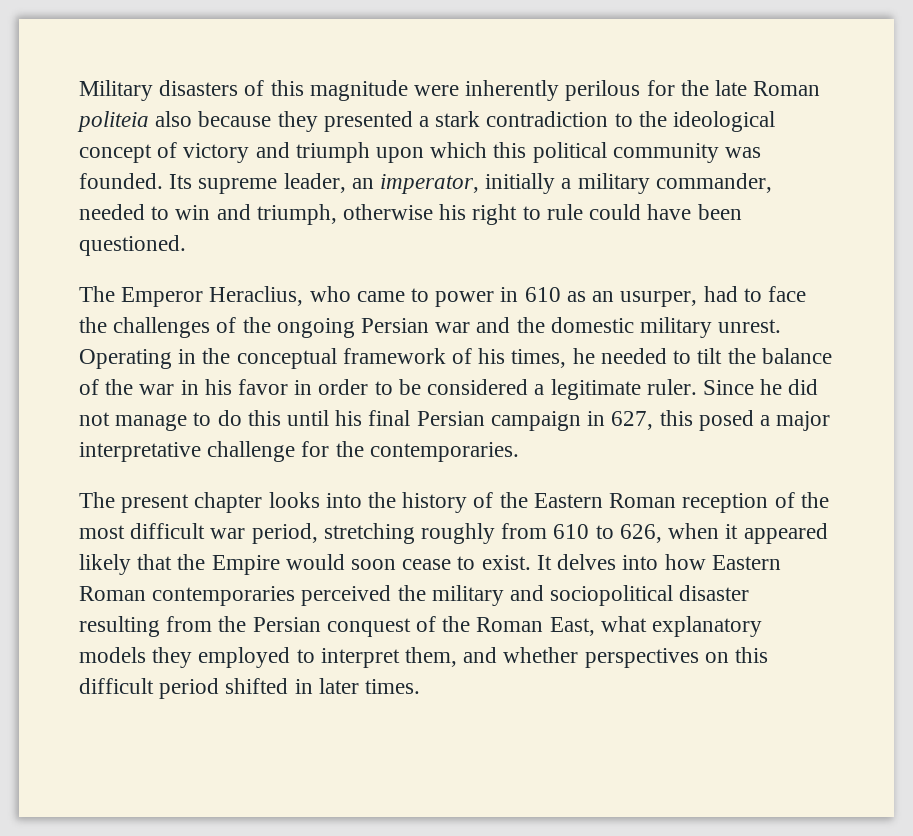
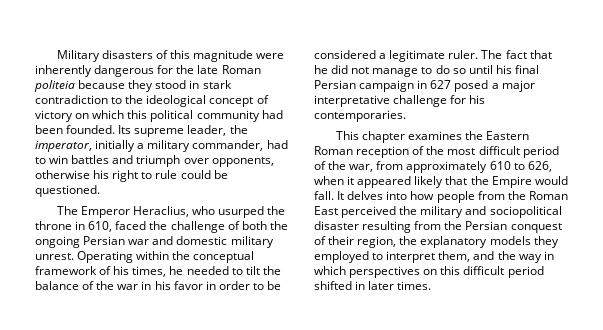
- Military disasters of this magnitude were inherently perilous for the late Roman politeia also because they presented a stark contradiction to the ideological concept of victory and triumph upon which this political community was founded.
+ Military disasters of this magnitude were inherently dangerous for the late Roman politeia because they stood in stark contradiction to the ideological concept of victory on which this political community had been founded.
- Its supreme leader, an imperator, initially a military commander, needed to win and triumph, otherwise his right to rule could have been questioned.
+ Its supreme leader, the imperator, initially a military commander, had to win battles and triumph over opponents, otherwise his right to rule could be questioned.
- The Emperor Heraclius, who came to power in 610 as an usurper, had to face the challenges of the ongoing Persian war and the domestic military unrest.
+ The Emperor Heraclius, who usurped the throne in 610, faced the challenge of both the ongoing Persian war and domestic military unrest.
- Operating in the conceptual framework of his times, he needed to tilt the balance of the war in his favor in order to be considered a legitimate ruler.
+ Operating within the conceptual framework of his times, he needed to tilt the balance of the war in his favor in order to be considered a legitimate ruler.
- Since he did not manage to do this until his final Persian campaign in 627, this posed a major interpretative challenge for the contemporaries.
+ The fact that he did not manage to do so until his final Persian campaign in 627 posed a major interpretative challenge for his contemporaries.
- The present chapter looks into the history of the Eastern Roman reception of the most difficult war period, stretching roughly from 610 to 626, when it appeared likely that the Empire would soon cease to exist. It delves into how Eastern Roman contemporaries perceived the military and sociopolitical disaster resulting from the Persian conquest of the Roman East, what explanatory models they employed to interpret them, and whether perspectives on this difficult period shifted in later times.
+ This chapter examines the Eastern Roman reception of the most difficult period of the war, from approximately 610 to 626, when it appeared likely that the Empire would fall. It delves into how people from the Roman East perceived the military and sociopolitical disaster resulting from the Persian conquest of their region, the explanatory models they employed to interpret them, and the way in which perspectives on this difficult period shifted in later times.

